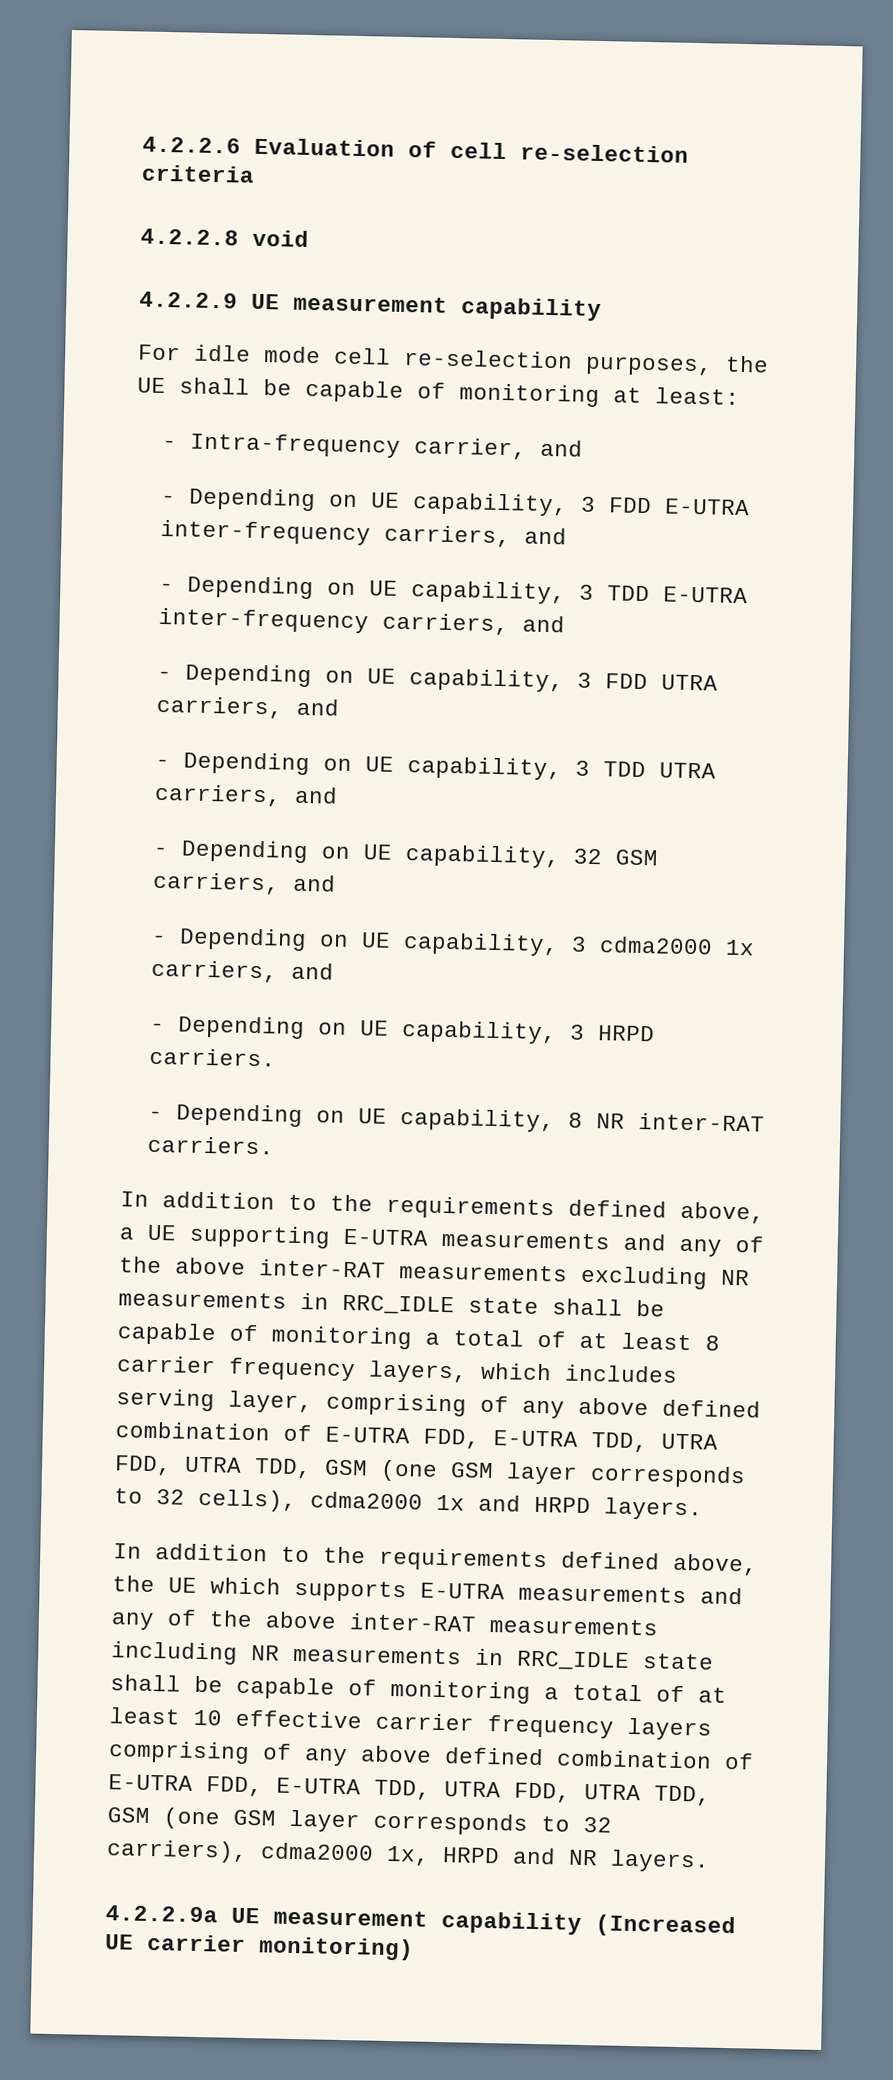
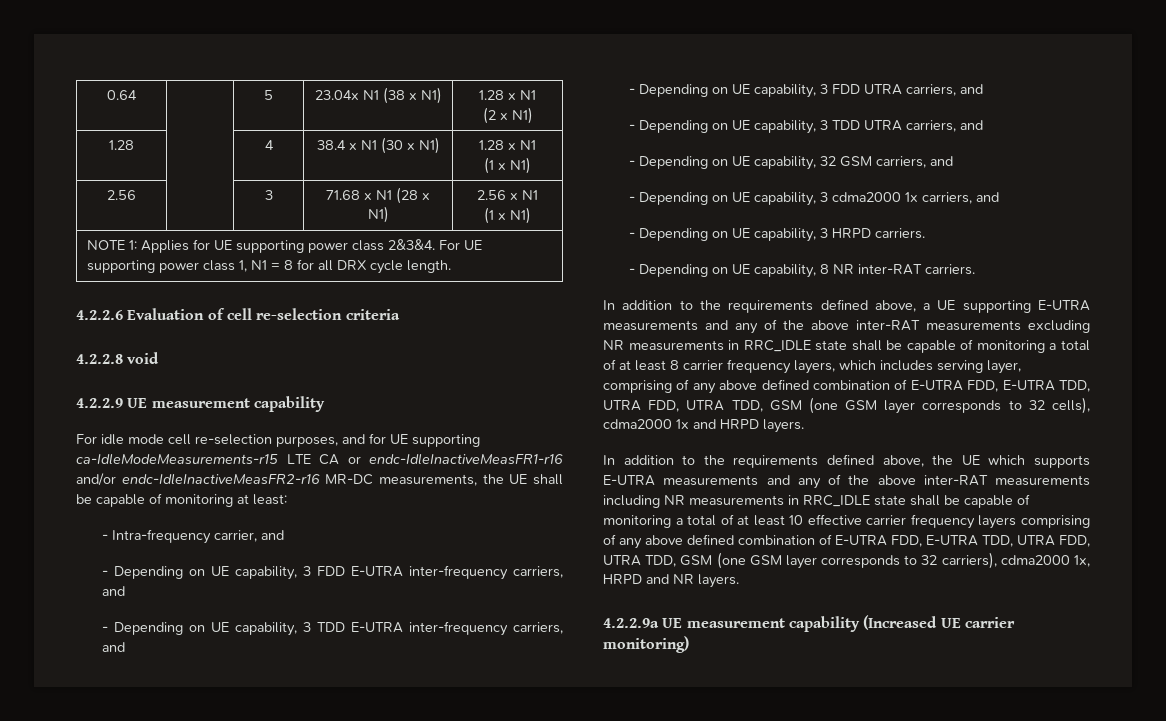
+ 0.64 | | 5 | 23.04x N1 (38 x N1) | 1.28 x N1
+ (2 x N1)
+ 1.28 | | 4 | 38.4 x N1 (30 x N1) | 1.28 x N1
+ (1 x N1)
+ 2.56 | | 3 | 71.68 x N1 (28 x N1) | 2.56 x N1
+ (1 x N1)
+ NOTE 1: Applies for UE supporting power class 2&3&4. For UE supporting power class 1, N1 = 8 for all DRX cycle length.
- For idle mode cell re-selection purposes, the UE shall be capable of monitoring at least:
+ For idle mode cell re-selection purposes, and for UE supporting ca-IdleModeMeasurements-r15 LTE CA or endc-IdleInactiveMeasFR1-r16 and/or endc-IdleInactiveMeasFR2-r16 MR-DC measurements, the UE shall be capable of monitoring at least:

